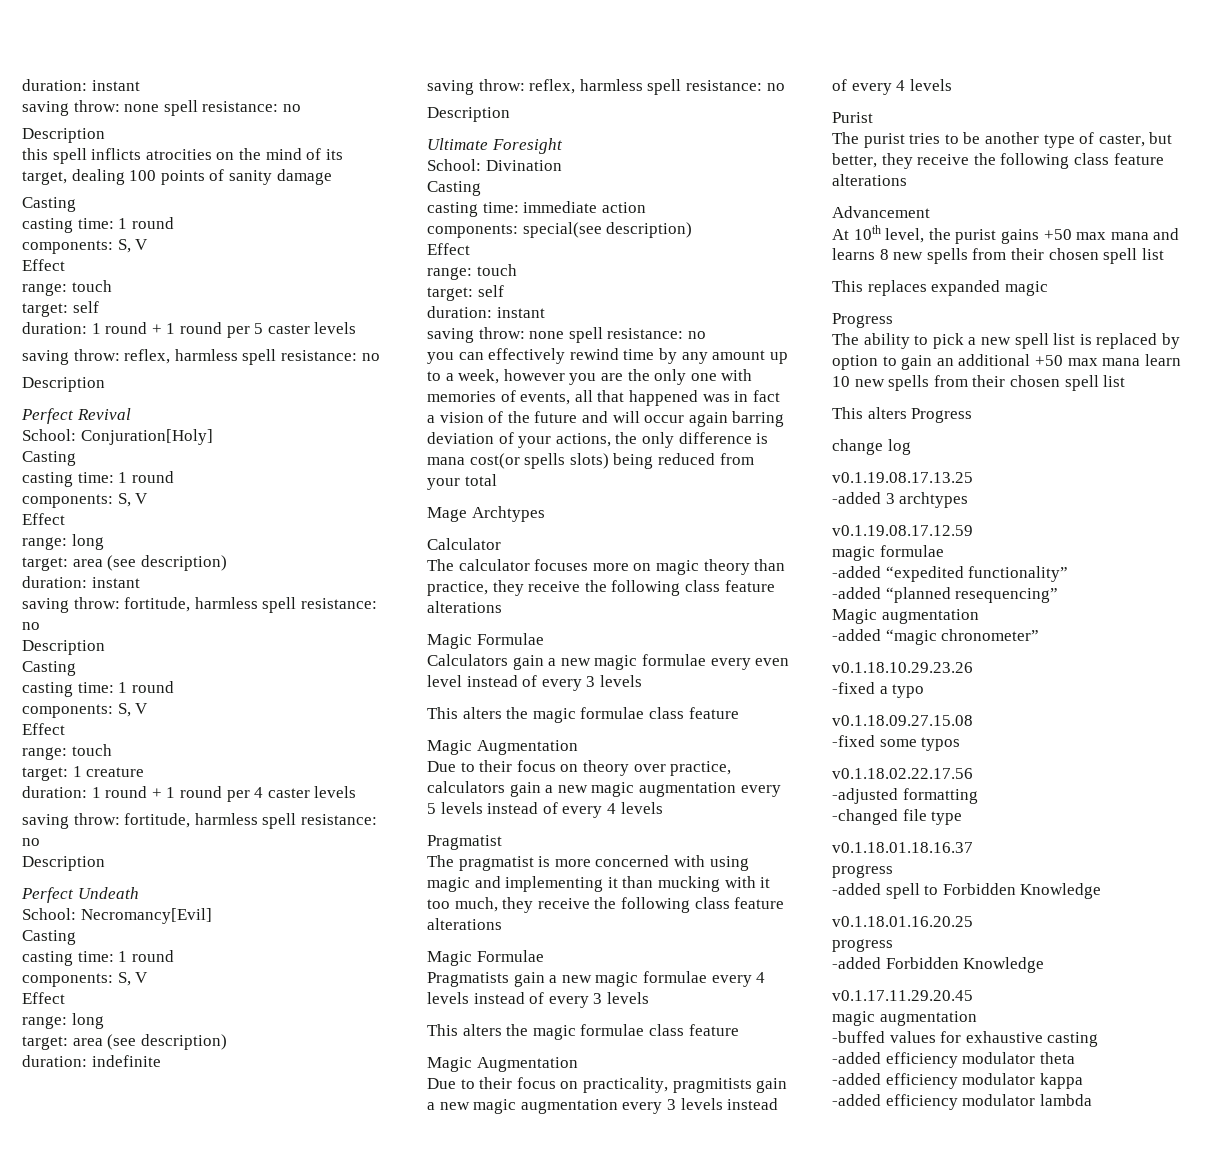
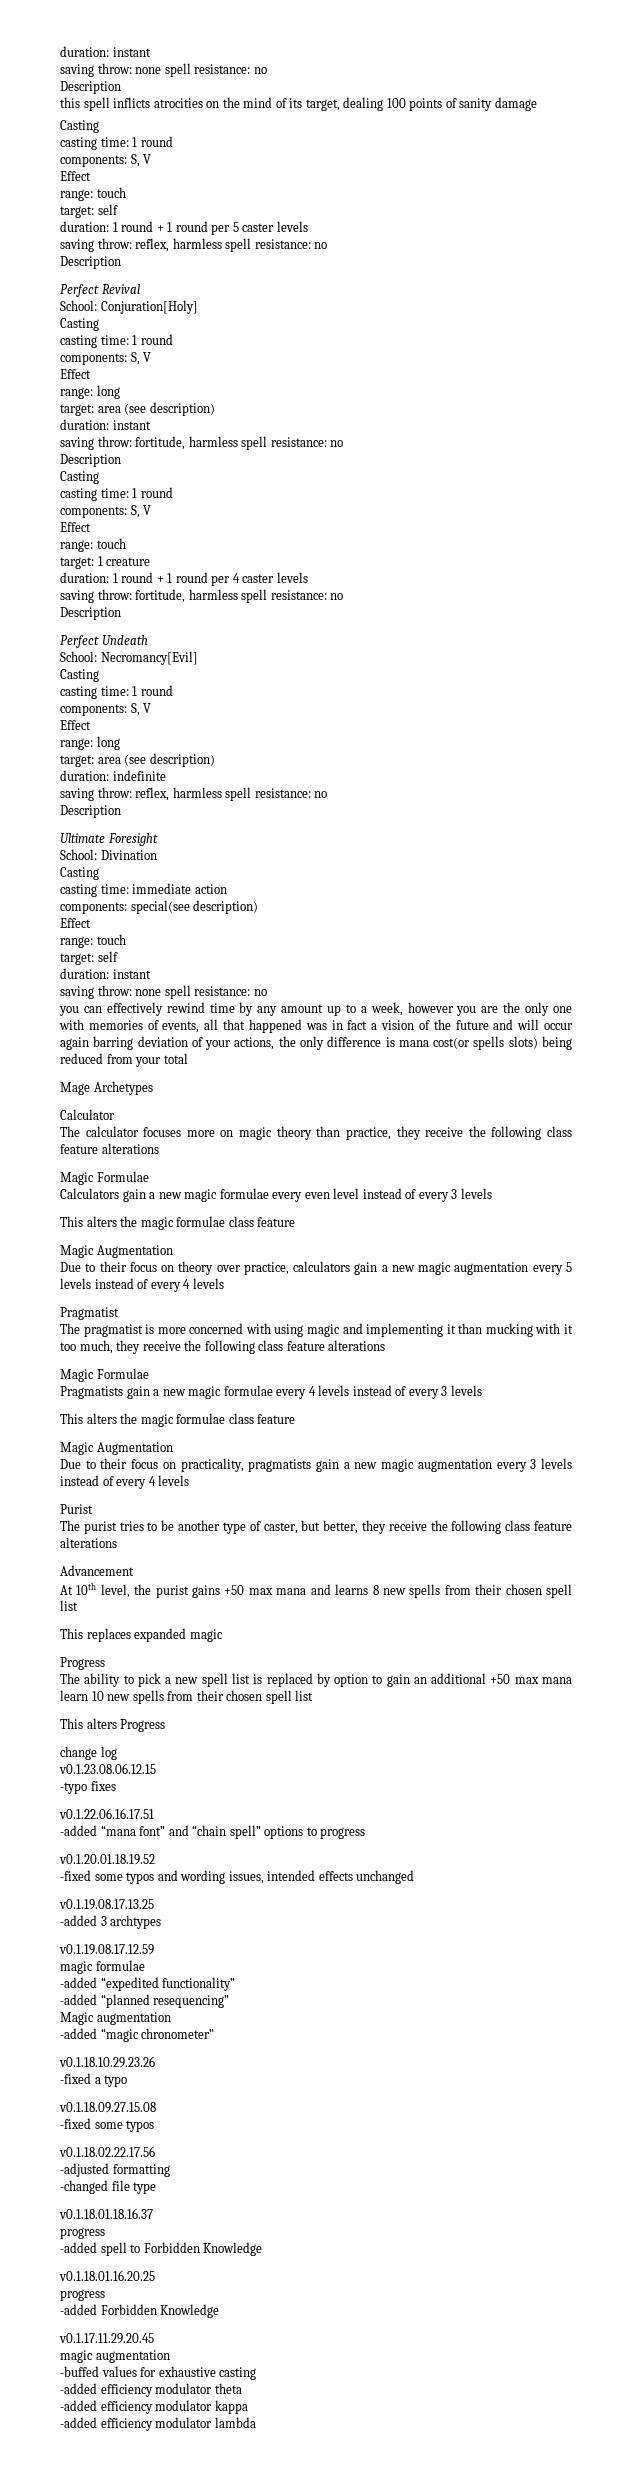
- Mage Archtypes
+ Mage Archetypes
- Due to their focus on practicality, pragmitists gain a new magic augmentation every 3 levels instead of every 4 levels
+ Due to their focus on practicality, pragmatists gain a new magic augmentation every 3 levels instead of every 4 levels
+ v0.1.23.08.06.12.15
+ -typo fixes
+ v0.1.22.06.16.17.51
+ -added “mana font” and “chain spell” options to progress
+ v0.1.20.01.18.19.52
+ -fixed some typos and wording issues, intended effects unchanged

